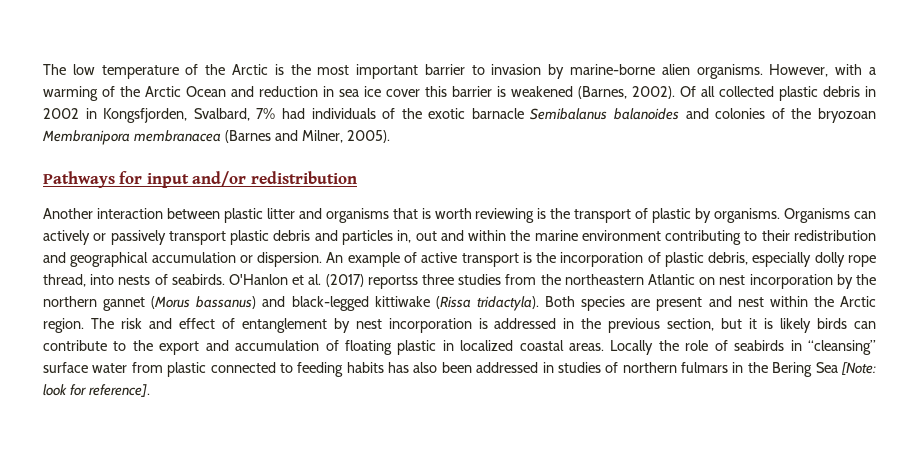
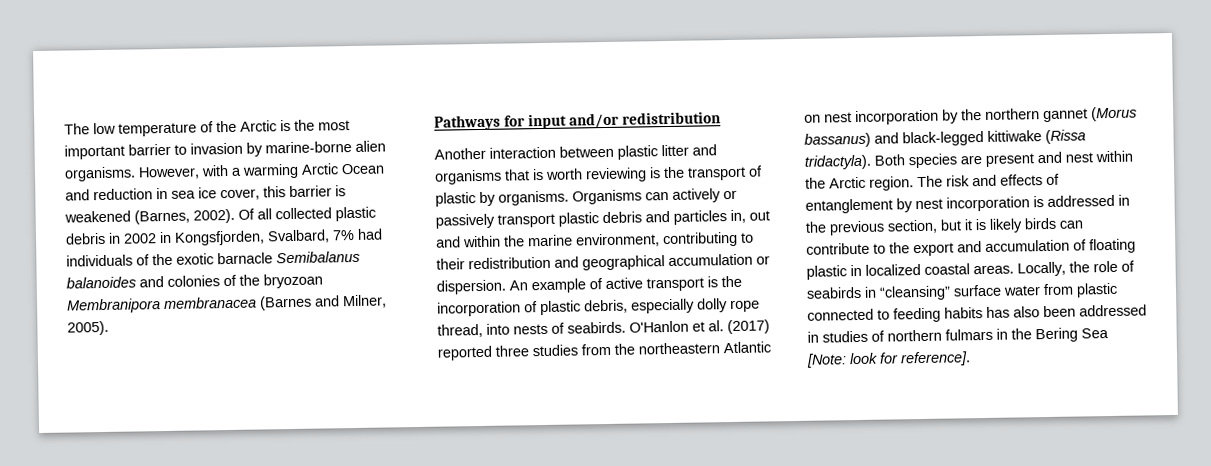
- However, with a warming of the Arctic Ocean and reduction in sea ice cover this barrier is weakened (Barnes, 2002).
+ However, with a warming Arctic Ocean and reduction in sea ice cover, this barrier is weakened (Barnes, 2002).
- Organisms can actively or passively transport plastic debris and particles in, out and within the marine environment contributing to their redistribution and geographical accumulation or dispersion.
+ Organisms can actively or passively transport plastic debris and particles in, out and within the marine environment, contributing to their redistribution and geographical accumulation or dispersion.
- O'Hanlon et al. (2017) reportss three studies from the northeastern Atlantic on nest incorporation by the northern gannet (Morus bassanus) and black-legged kittiwake (Rissa tridactyla).
+ O'Hanlon et al. (2017) reported three studies from the northeastern Atlantic on nest incorporation by the northern gannet (Morus bassanus) and black-legged kittiwake (Rissa tridactyla).
- The risk and effect of entanglement by nest incorporation is addressed in the previous section, but it is likely birds can contribute to the export and accumulation of floating plastic in localized coastal areas.
+ The risk and effects of entanglement by nest incorporation is addressed in the previous section, but it is likely birds can contribute to the export and accumulation of floating plastic in localized coastal areas.
- Locally the role of seabirds in “cleansing” surface water from plastic connected to feeding habits has also been addressed in studies of northern fulmars in the Bering Sea [Note: look for reference].
+ Locally, the role of seabirds in “cleansing” surface water from plastic connected to feeding habits has also been addressed in studies of northern fulmars in the Bering Sea [Note: look for reference].

